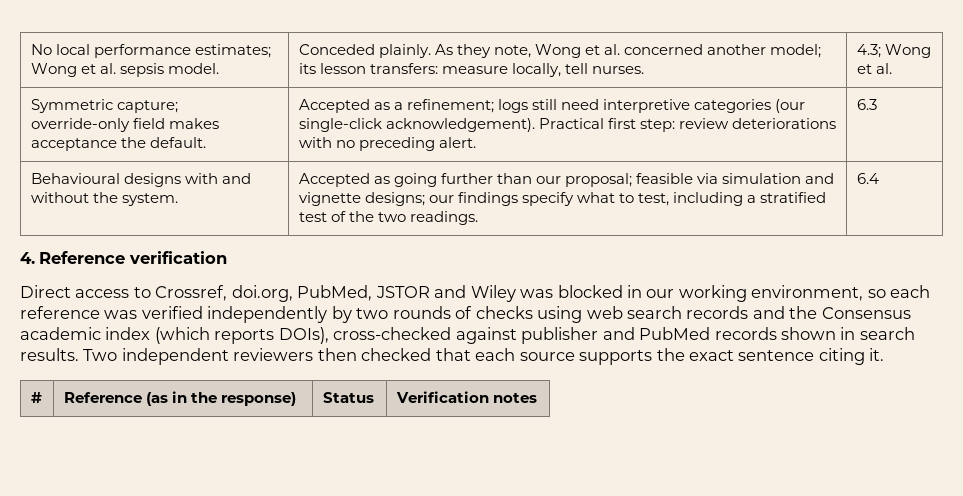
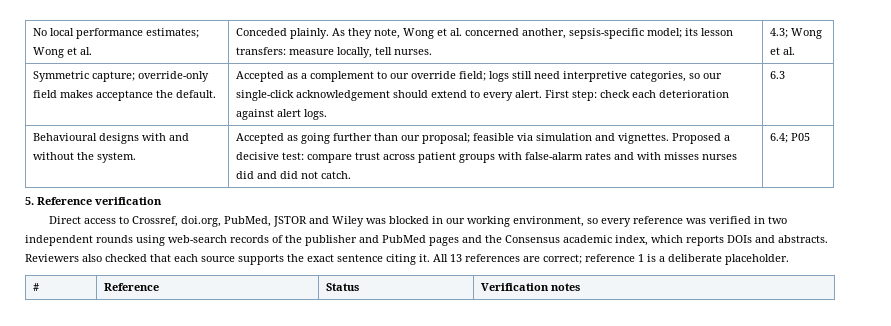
- No local performance estimates; Wong et al. sepsis model. | Conceded plainly. As they note, Wong et al. concerned another model; its lesson transfers: measure locally, tell nurses. | 4.3; Wong et al.
+ No local performance estimates; Wong et al. | Conceded plainly. As they note, Wong et al. concerned another, sepsis-specific model; its lesson transfers: measure locally, tell nurses. | 4.3; Wong et al.
- Symmetric capture; override-only field makes acceptance the default. | Accepted as a refinement; logs still need interpretive categories (our single-click acknowledgement). Practical first step: review deteriorations with no preceding alert. | 6.3
+ Symmetric capture; override-only field makes acceptance the default. | Accepted as a complement to our override field; logs still need interpretive categories, so our single-click acknowledgement should extend to every alert. First step: check each deterioration against alert logs. | 6.3
- Accepted as going further than our proposal; feasible via simulation and vignette designs; our findings specify what to test, including a stratified test of the two readings. | 6.4
- 4. Reference verification
+ Accepted as going further than our proposal; feasible via simulation and vignettes. Proposed a decisive test: compare trust across patient groups with false-alarm rates and with misses nurses did and did not catch. | 6.4; P05
+ 5. Reference verification
- Direct access to Crossref, doi.org, PubMed, JSTOR and Wiley was blocked in our working environment, so each reference was verified independently by two rounds of checks using web search records and the Consensus academic index (which reports DOIs), cross-checked against publisher and PubMed records shown in search results. Two independent reviewers then checked that each source supports the exact sentence citing it.
- # | Reference (as in the response) | Status | Verification notes
+ Direct access to Crossref, doi.org, PubMed, JSTOR and Wiley was blocked in our working environment, so every reference was verified in two independent rounds using web-search records of the publisher and PubMed pages and the Consensus academic index, which reports DOIs and abstracts. Reviewers also checked that each source supports the exact sentence citing it. All 13 references are correct; reference 1 is a deliberate placeholder.
+ # | Reference | Status | Verification notes

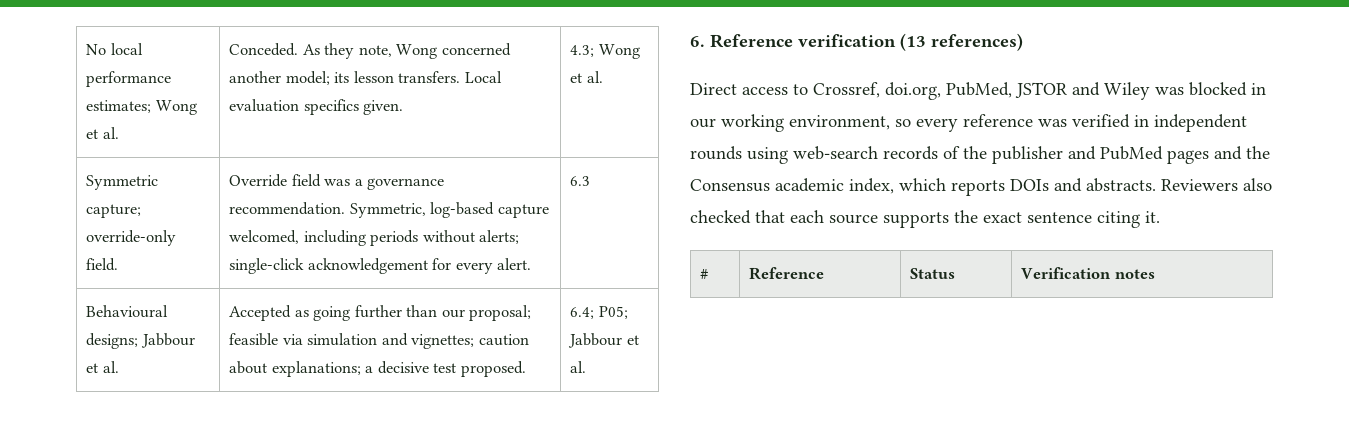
- No local performance estimates; Wong et al. | Conceded plainly. As they note, Wong et al. concerned another, sepsis-specific model; its lesson transfers: measure locally, tell nurses. | 4.3; Wong et al.
+ No local performance estimates; Wong et al. | Conceded. As they note, Wong concerned another model; its lesson transfers. Local evaluation specifics given. | 4.3; Wong et al.
- Symmetric capture; override-only field makes acceptance the default. | Accepted as a complement to our override field; logs still need interpretive categories, so our single-click acknowledgement should extend to every alert. First step: check each deterioration against alert logs. | 6.3
- Behavioural designs with and without the system. | Accepted as going further than our proposal; feasible via simulation and vignettes. Proposed a decisive test: compare trust across patient groups with false-alarm rates and with misses nurses did and did not catch. | 6.4; P05
- 5. Reference verification
+ Symmetric capture; override-only field. | Override field was a governance recommendation. Symmetric, log-based capture welcomed, including periods without alerts; single-click acknowledgement for every alert. | 6.3
+ Behavioural designs; Jabbour et al. | Accepted as going further than our proposal; feasible via simulation and vignettes; caution about explanations; a decisive test proposed. | 6.4; P05; Jabbour et al.
+ 6. Reference verification (13 references)
- Direct access to Crossref, doi.org, PubMed, JSTOR and Wiley was blocked in our working environment, so every reference was verified in two independent rounds using web-search records of the publisher and PubMed pages and the Consensus academic index, which reports DOIs and abstracts.
+ Direct access to Crossref, doi.org, PubMed, JSTOR and Wiley was blocked in our working environment, so every reference was verified in independent rounds using web-search records of the publisher and PubMed pages and the Consensus academic index, which reports DOIs and abstracts.
- All 13 references are correct; reference 1 is a deliberate placeholder.

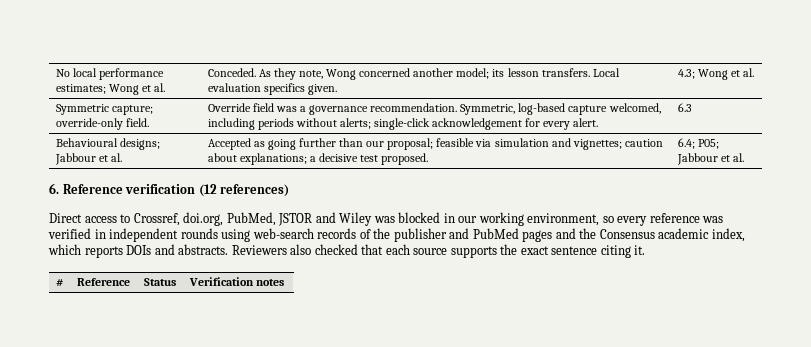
- 6. Reference verification (13 references)
+ 6. Reference verification (12 references)

